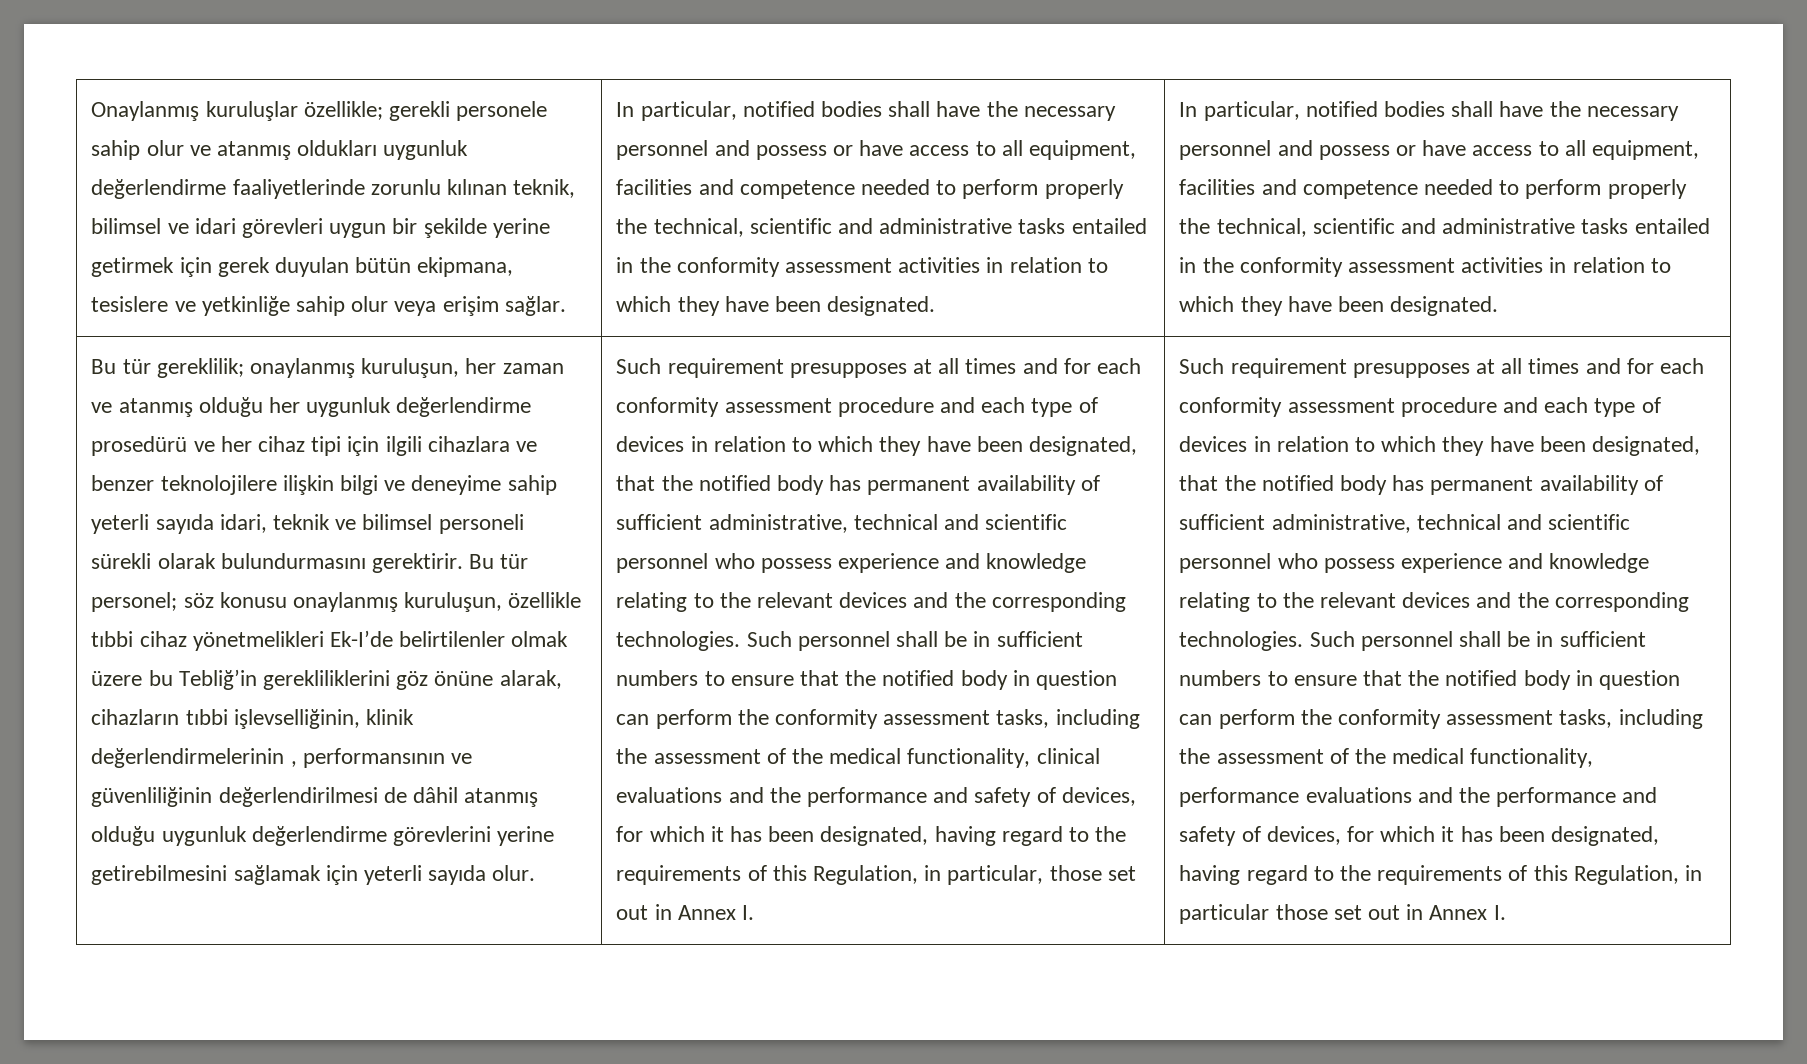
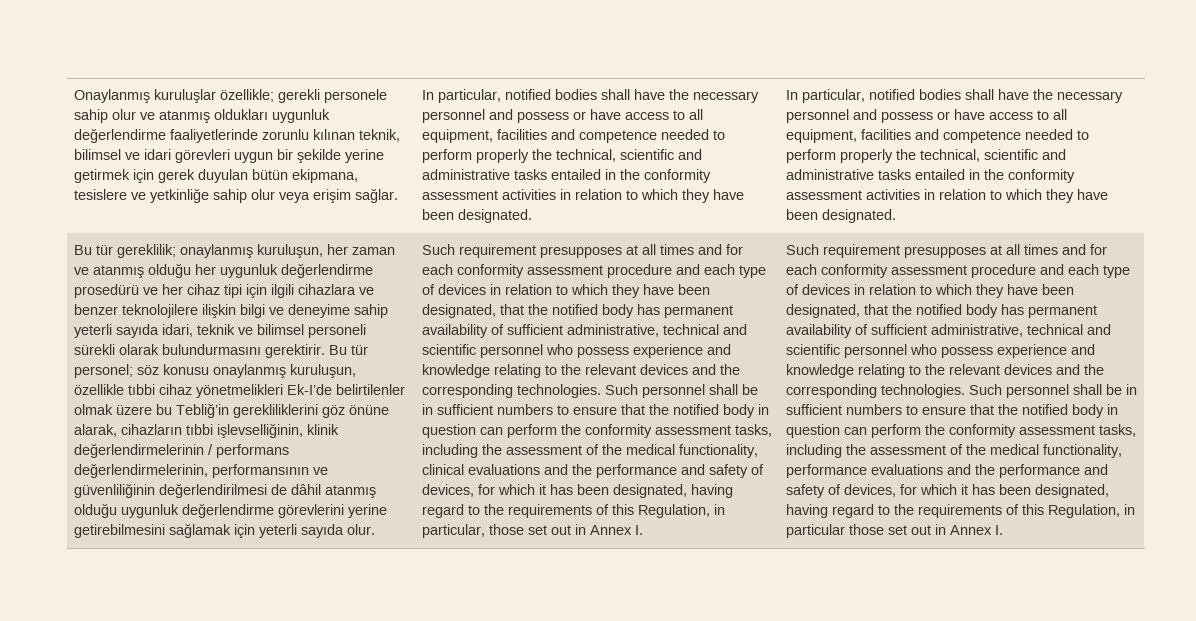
- Bu tür personel; söz konusu onaylanmış kuruluşun, özellikle tıbbi cihaz yönetmelikleri Ek-I’de belirtilenler olmak üzere bu Tebliğ’in gerekliliklerini göz önüne alarak, cihazların tıbbi işlevselliğinin, klinik değerlendirmelerinin , performansının ve güvenliliğinin değerlendirilmesi de dâhil atanmış olduğu uygunluk değerlendirme görevlerini yerine getirebilmesini sağlamak için yeterli sayıda olur.
+ Bu tür personel; söz konusu onaylanmış kuruluşun, özellikle tıbbi cihaz yönetmelikleri Ek-I’de belirtilenler olmak üzere bu Tebliğ’in gerekliliklerini göz önüne alarak, cihazların tıbbi işlevselliğinin, klinik değerlendirmelerinin / performans değerlendirmelerinin, performansının ve güvenliliğinin değerlendirilmesi de dâhil atanmış olduğu uygunluk değerlendirme görevlerini yerine getirebilmesini sağlamak için yeterli sayıda olur.

